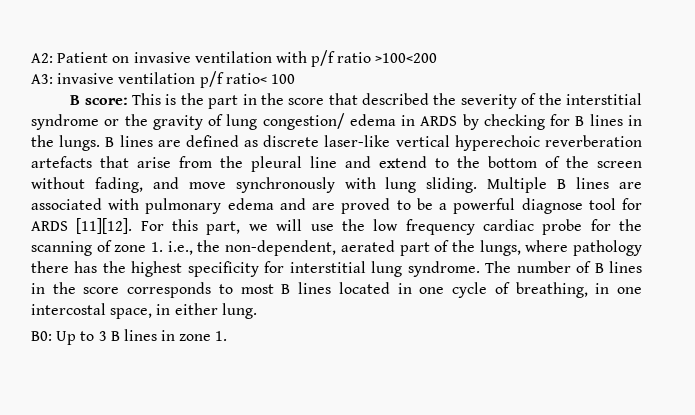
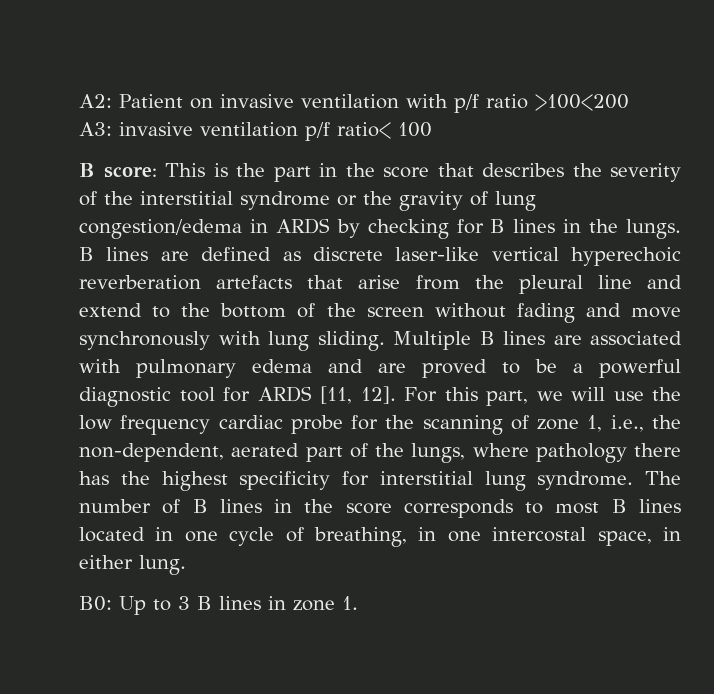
- B score: This is the part in the score that described the severity of the interstitial syndrome or the gravity of lung congestion/ edema in ARDS by checking for B lines in the lungs.
+ B score: This is the part in the score that describes the severity of the interstitial syndrome or the gravity of lung congestion/edema in ARDS by checking for B lines in the lungs.
- B lines are defined as discrete laser-like vertical hyperechoic reverberation artefacts that arise from the pleural line and extend to the bottom of the screen without fading, and move synchronously with lung sliding.
+ B lines are defined as discrete laser-like vertical hyperechoic reverberation artefacts that arise from the pleural line and extend to the bottom of the screen without fading and move synchronously with lung sliding.
- Multiple B lines are associated with pulmonary edema and are proved to be a powerful diagnose tool for ARDS [11][12].
+ Multiple B lines are associated with pulmonary edema and are proved to be a powerful diagnostic tool for ARDS [11, 12].
- For this part, we will use the low frequency cardiac probe for the scanning of zone 1. i.e., the non-dependent, aerated part of the lungs, where pathology there has the highest specificity for interstitial lung syndrome.
+ For this part, we will use the low frequency cardiac probe for the scanning of zone 1, i.e., the non-dependent, aerated part of the lungs, where pathology there has the highest specificity for interstitial lung syndrome.

